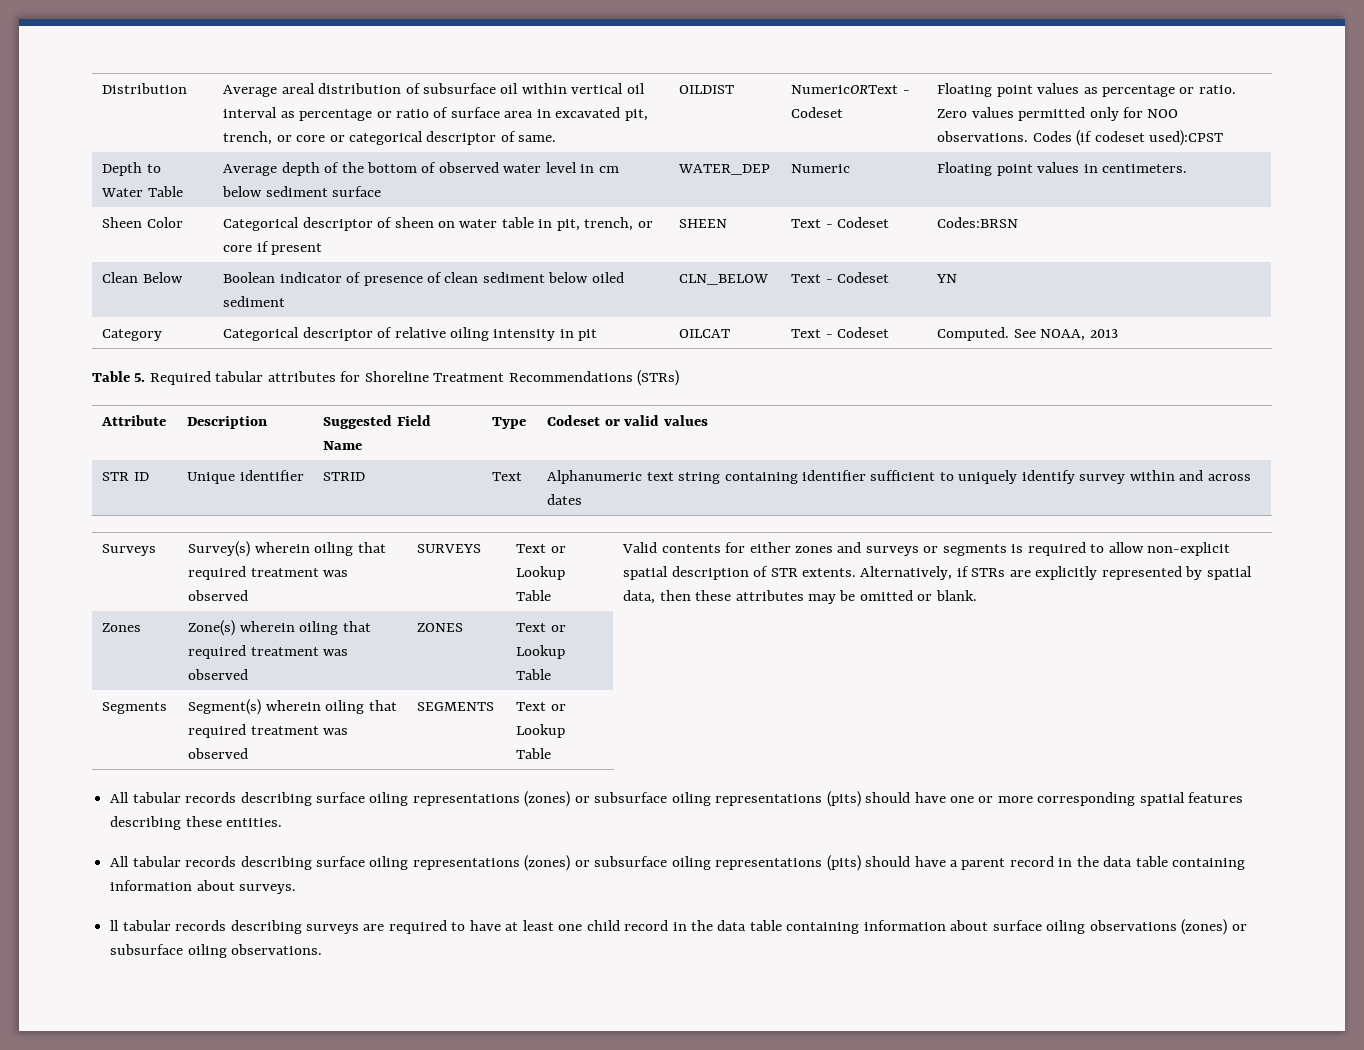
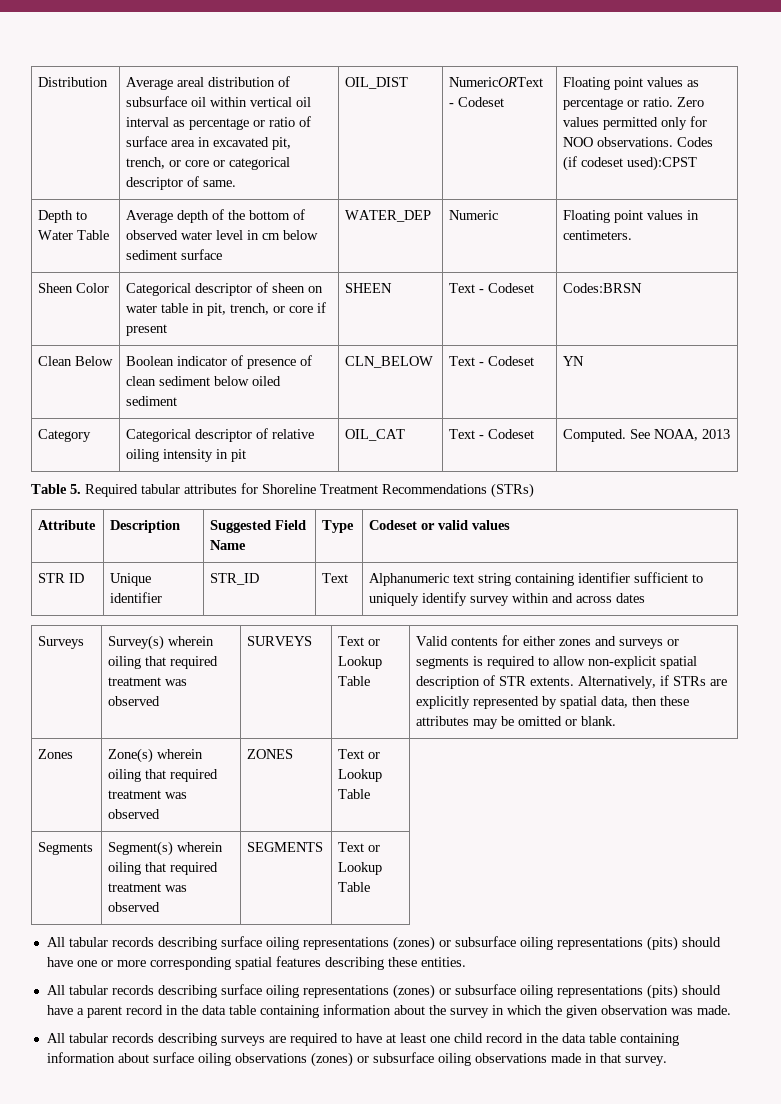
- OILDIST
+ OIL_DIST
- Category | Categorical descriptor of relative oiling intensity in pit | OILCAT | Text - Codeset | Computed. See NOAA, 2013
+ Category | Categorical descriptor of relative oiling intensity in pit | OIL_CAT | Text - Codeset | Computed. See NOAA, 2013
- STR ID | Unique identifier | STRID | Text | Alphanumeric text string containing identifier sufficient to uniquely identify survey within and across dates
+ STR ID | Unique identifier | STR_ID | Text | Alphanumeric text string containing identifier sufficient to uniquely identify survey within and across dates
- All tabular records describing surface oiling representations (zones) or subsurface oiling representations (pits) should have a parent record in the data table containing information about surveys.
- ll tabular records describing surveys are required to have at least one child record in the data table containing information about surface oiling observations (zones) or subsurface oiling observations.
+ All tabular records describing surface oiling representations (zones) or subsurface oiling representations (pits) should have a parent record in the data table containing information about the survey in which the given observation was made.
+ All tabular records describing surveys are required to have at least one child record in the data table containing information about surface oiling observations (zones) or subsurface oiling observations made in that survey.

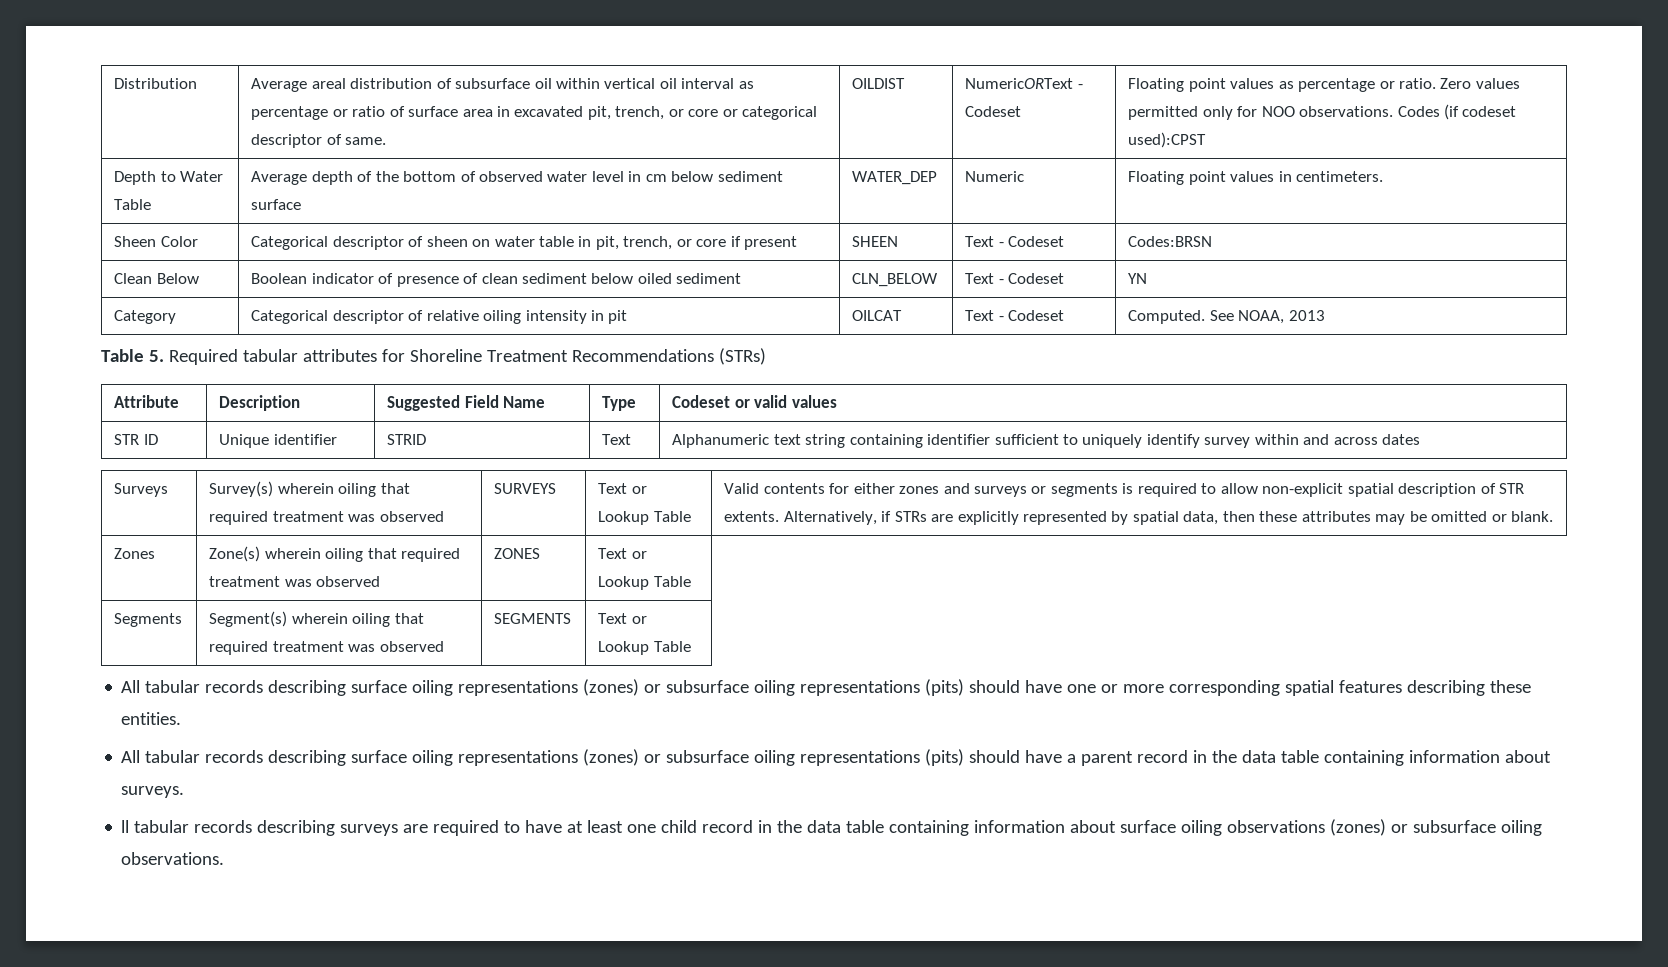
- OIL_DIST
+ OILDIST
- Category | Categorical descriptor of relative oiling intensity in pit | OIL_CAT | Text - Codeset | Computed. See NOAA, 2013
+ Category | Categorical descriptor of relative oiling intensity in pit | OILCAT | Text - Codeset | Computed. See NOAA, 2013
- STR ID | Unique identifier | STR_ID | Text | Alphanumeric text string containing identifier sufficient to uniquely identify survey within and across dates
+ STR ID | Unique identifier | STRID | Text | Alphanumeric text string containing identifier sufficient to uniquely identify survey within and across dates
- All tabular records describing surface oiling representations (zones) or subsurface oiling representations (pits) should have a parent record in the data table containing information about the survey in which the given observation was made.
- All tabular records describing surveys are required to have at least one child record in the data table containing information about surface oiling observations (zones) or subsurface oiling observations made in that survey.
+ All tabular records describing surface oiling representations (zones) or subsurface oiling representations (pits) should have a parent record in the data table containing information about surveys.
+ ll tabular records describing surveys are required to have at least one child record in the data table containing information about surface oiling observations (zones) or subsurface oiling observations.

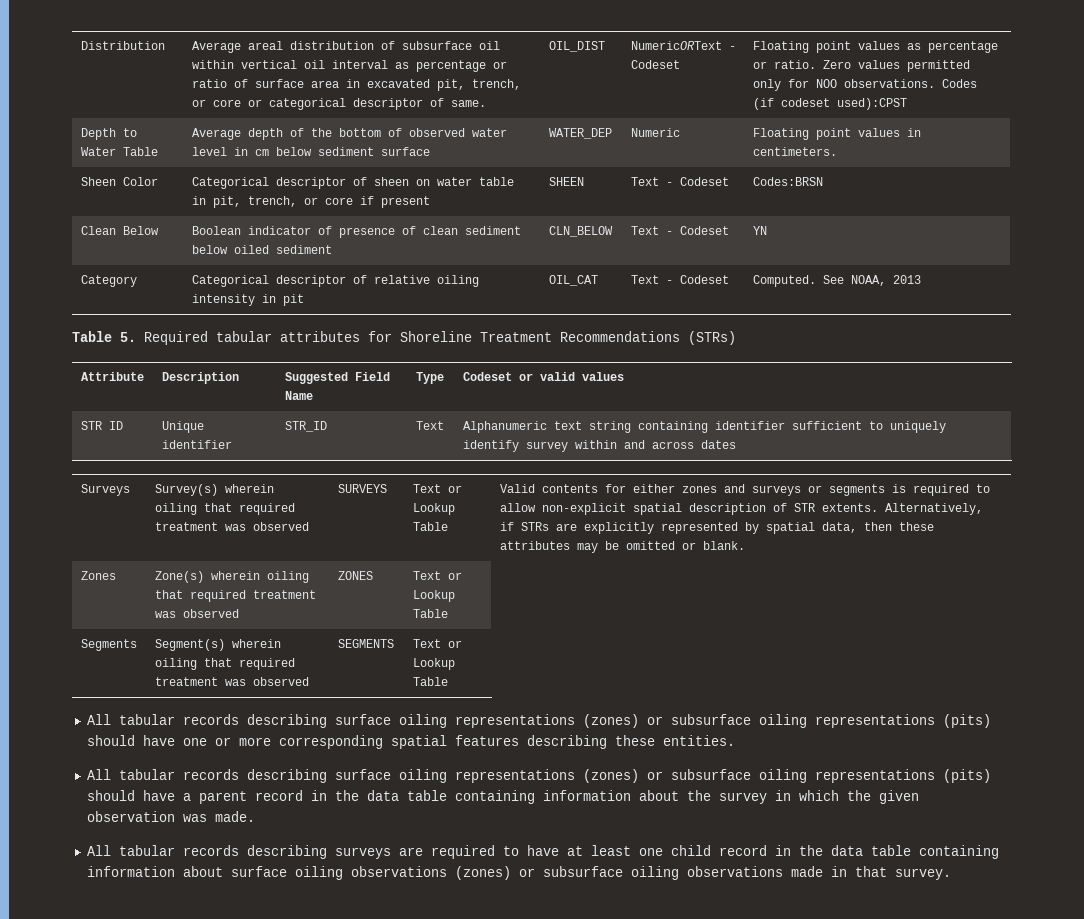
- OILDIST
+ OIL_DIST
- Category | Categorical descriptor of relative oiling intensity in pit | OILCAT | Text - Codeset | Computed. See NOAA, 2013
+ Category | Categorical descriptor of relative oiling intensity in pit | OIL_CAT | Text - Codeset | Computed. See NOAA, 2013
- STR ID | Unique identifier | STRID | Text | Alphanumeric text string containing identifier sufficient to uniquely identify survey within and across dates
+ STR ID | Unique identifier | STR_ID | Text | Alphanumeric text string containing identifier sufficient to uniquely identify survey within and across dates
- All tabular records describing surface oiling representations (zones) or subsurface oiling representations (pits) should have a parent record in the data table containing information about surveys.
- ll tabular records describing surveys are required to have at least one child record in the data table containing information about surface oiling observations (zones) or subsurface oiling observations.
+ All tabular records describing surface oiling representations (zones) or subsurface oiling representations (pits) should have a parent record in the data table containing information about the survey in which the given observation was made.
+ All tabular records describing surveys are required to have at least one child record in the data table containing information about surface oiling observations (zones) or subsurface oiling observations made in that survey.

